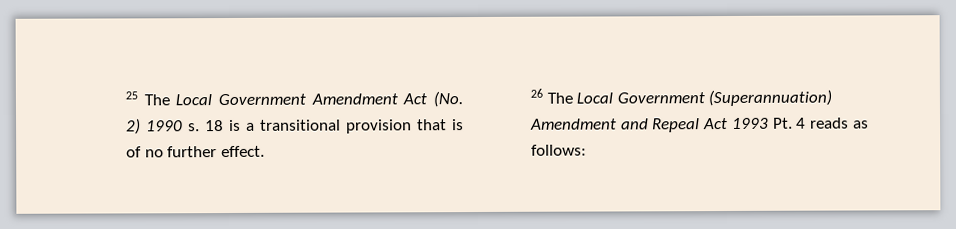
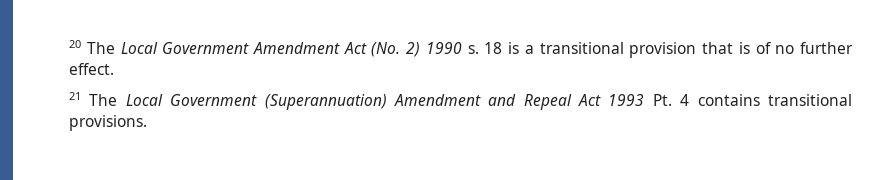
- 25 The Local Government Amendment Act (No. 2) 1990 s.
+ 20 The Local Government Amendment Act (No. 2) 1990 s.
- 26 The Local Government (Superannuation) Amendment and Repeal Act 1993 Pt. 4 reads as follows:
+ 21 The Local Government (Superannuation) Amendment and Repeal Act 1993 Pt. 4 contains transitional provisions.

